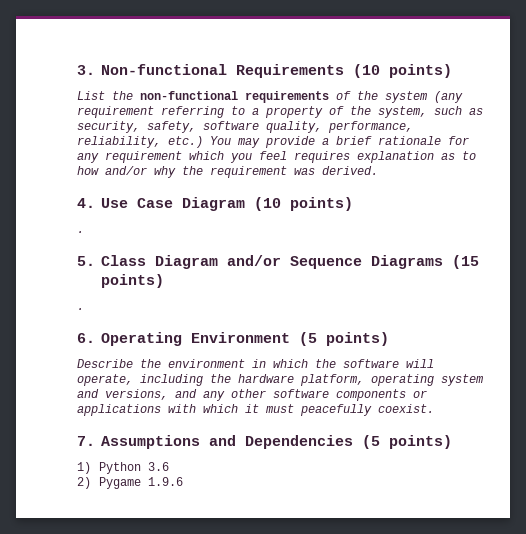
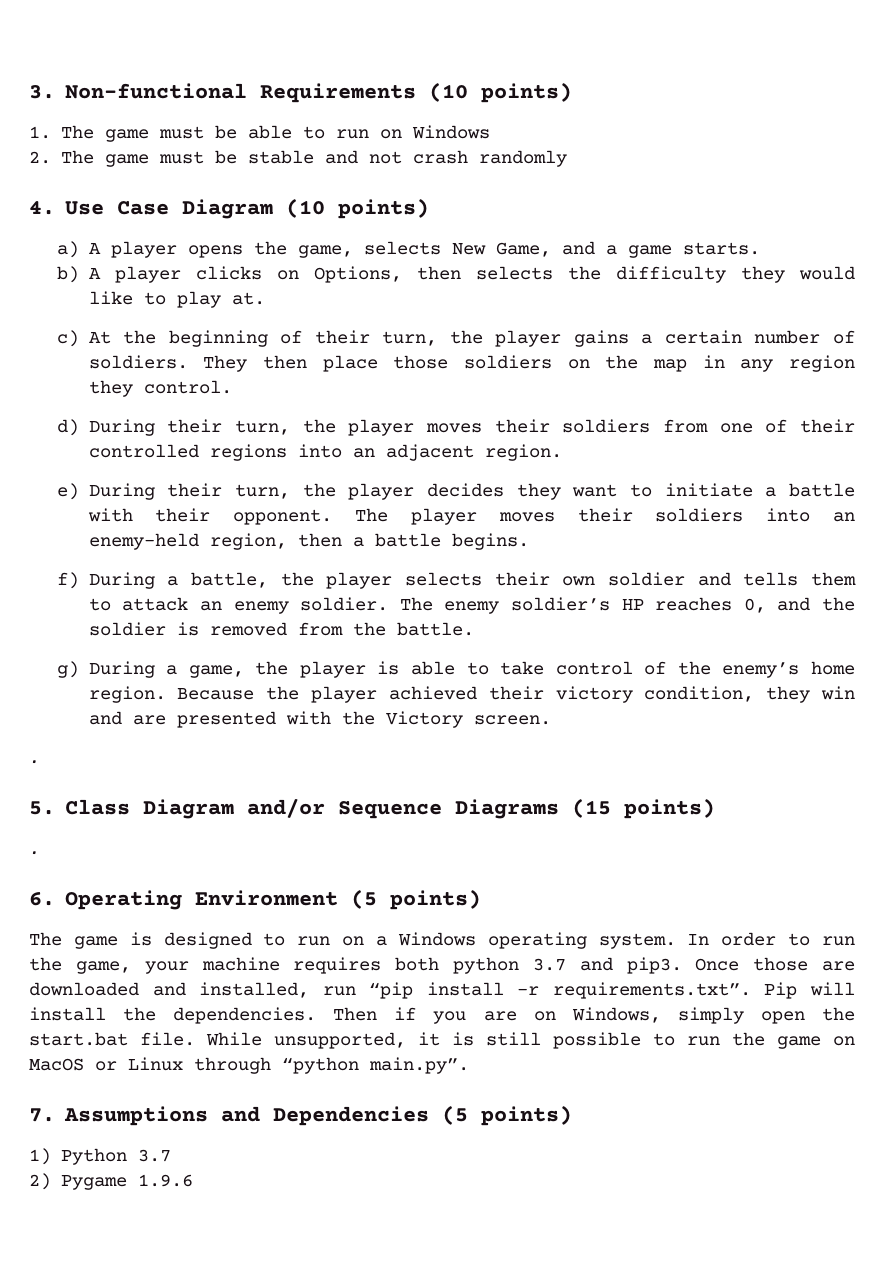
- List the non-functional requirements of the system (any requirement referring to a property of the system, such as security, safety, software quality, performance, reliability, etc.) You may provide a brief rationale for any requirement which you feel requires explanation as to how and/or why the requirement was derived.
+ 1. The game must be able to run on Windows
+ 2. The game must be stable and not crash randomly
+ a) A player opens the game, selects New Game, and a game starts.
+ b) A player clicks on Options, then selects the difficulty they would like to play at.
+ c) At the beginning of their turn, the player gains a certain number of soldiers. They then place those soldiers on the map in any region they control.
+ d) During their turn, the player moves their soldiers from one of their controlled regions into an adjacent region.
+ e) During their turn, the player decides they want to initiate a battle with their opponent. The player moves their soldiers into an enemy-held region, then a battle begins.
+ f) During a battle, the player selects their own soldier and tells them to attack an enemy soldier. The enemy soldier’s HP reaches 0, and the soldier is removed from the battle.
+ g) During a game, the player is able to take control of the enemy’s home region. Because the player achieved their victory condition, they win and are presented with the Victory screen.
- Describe the environment in which the software will operate, including the hardware platform, operating system and versions, and any other software components or applications with which it must peacefully coexist.
+ The game is designed to run on a Windows operating system. In order to run the game, your machine requires both python 3.7 and pip3. Once those are downloaded and installed, run “pip install -r requirements.txt”. Pip will install the dependencies. Then if you are on Windows, simply open the start.bat file. While unsupported, it is still possible to run the game on MacOS or Linux through “python main.py”.
- 1) Python 3.6
+ 1) Python 3.7

